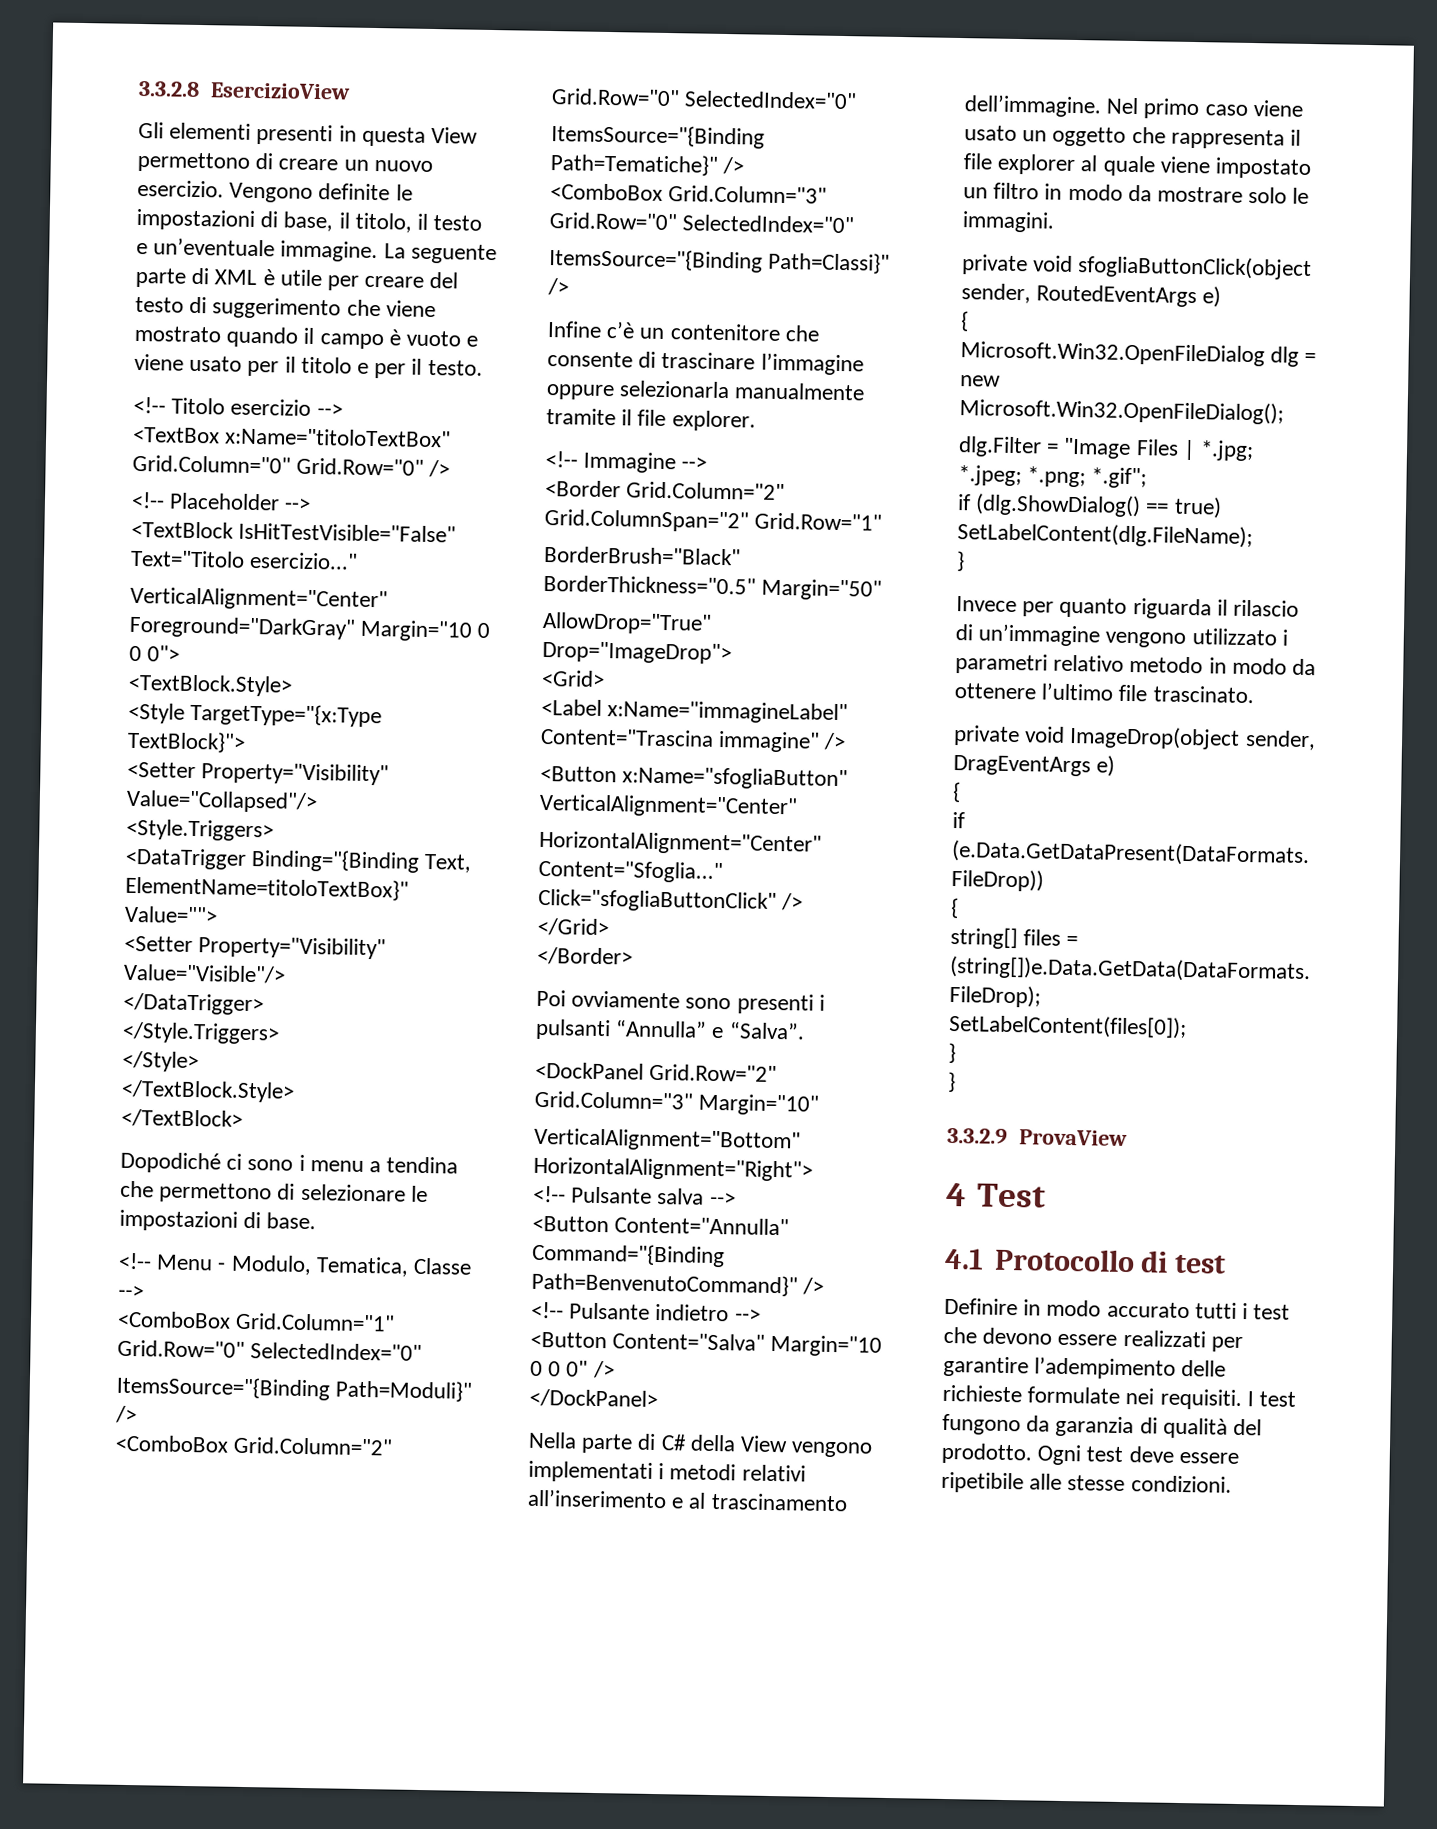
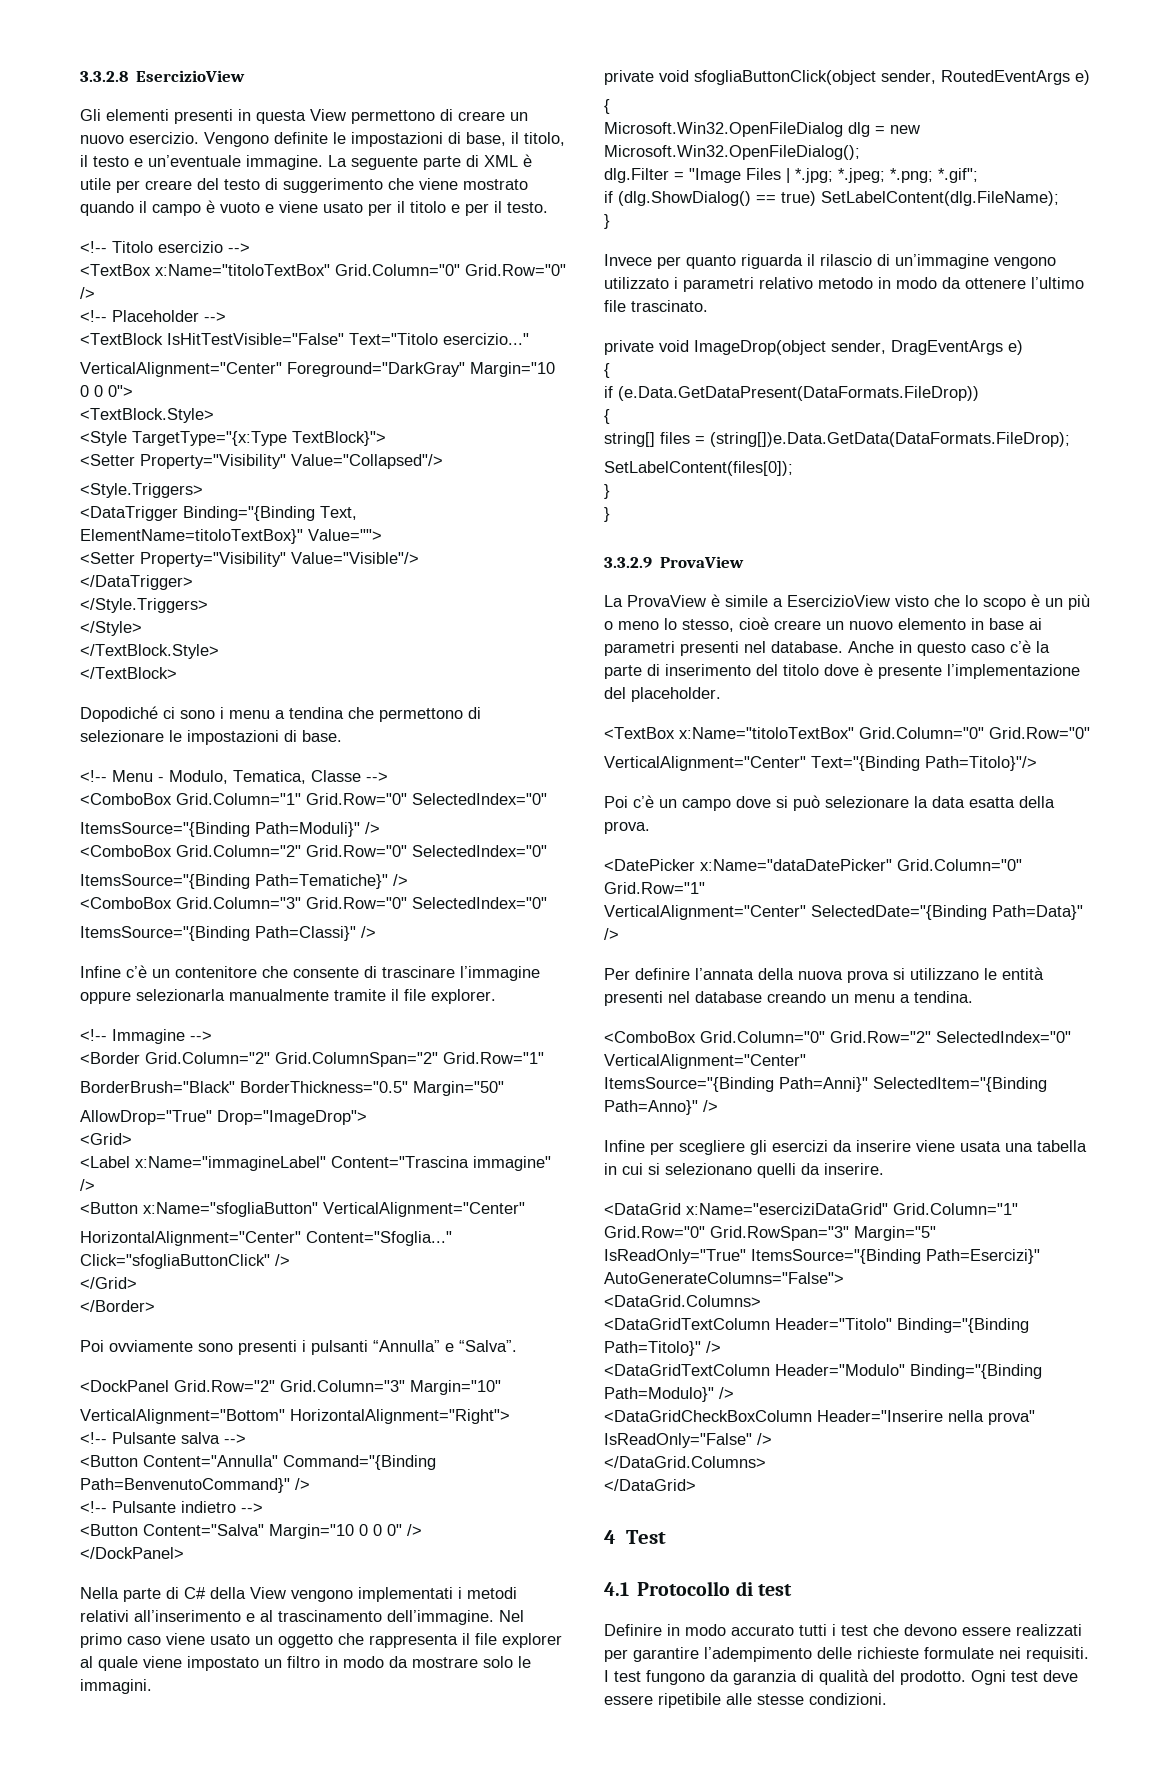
+ La ProvaView è simile a EsercizioView visto che lo scopo è un più o meno lo stesso, cioè creare un nuovo elemento in base ai parametri presenti nel database. Anche in questo caso c’è la parte di inserimento del titolo dove è presente l’implementazione del placeholder.
+ <TextBox x:Name="titoloTextBox" Grid.Column="0" Grid.Row="0"
+ VerticalAlignment="Center" Text="{Binding Path=Titolo}"/>
+ Poi c’è un campo dove si può selezionare la data esatta della prova.
+ <DatePicker x:Name="dataDatePicker" Grid.Column="0" Grid.Row="1"
+ VerticalAlignment="Center" SelectedDate="{Binding Path=Data}" />
+ Per definire l’annata della nuova prova si utilizzano le entità presenti nel database creando un menu a tendina.
+ <ComboBox Grid.Column="0" Grid.Row="2" SelectedIndex="0" VerticalAlignment="Center"
+ ItemsSource="{Binding Path=Anni}" SelectedItem="{Binding Path=Anno}" />
+ Infine per scegliere gli esercizi da inserire viene usata una tabella in cui si selezionano quelli da inserire.
+ <DataGrid x:Name="eserciziDataGrid" Grid.Column="1" Grid.Row="0" Grid.RowSpan="3" Margin="5"
+ IsReadOnly="True" ItemsSource="{Binding Path=Esercizi}" AutoGenerateColumns="False">
+ <DataGrid.Columns>
+ <DataGridTextColumn Header="Titolo" Binding="{Binding Path=Titolo}" />
+ <DataGridTextColumn Header="Modulo" Binding="{Binding Path=Modulo}" />
+ <DataGridCheckBoxColumn Header="Inserire nella prova" IsReadOnly="False" />
+ </DataGrid.Columns>
+ </DataGrid>

